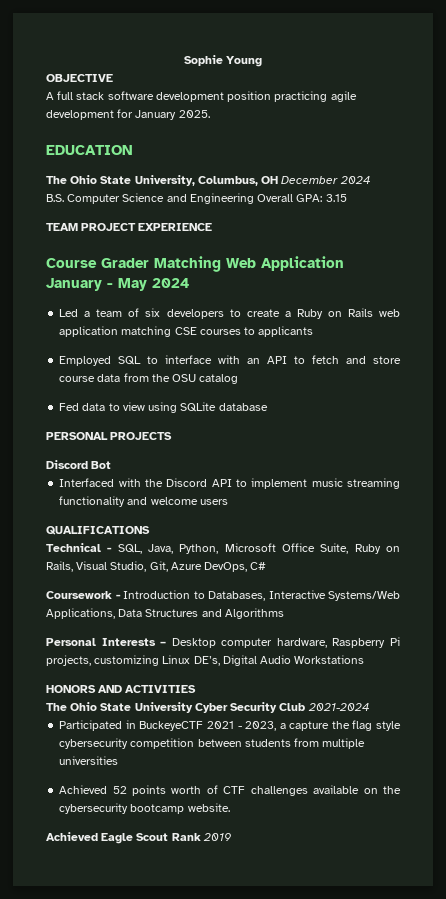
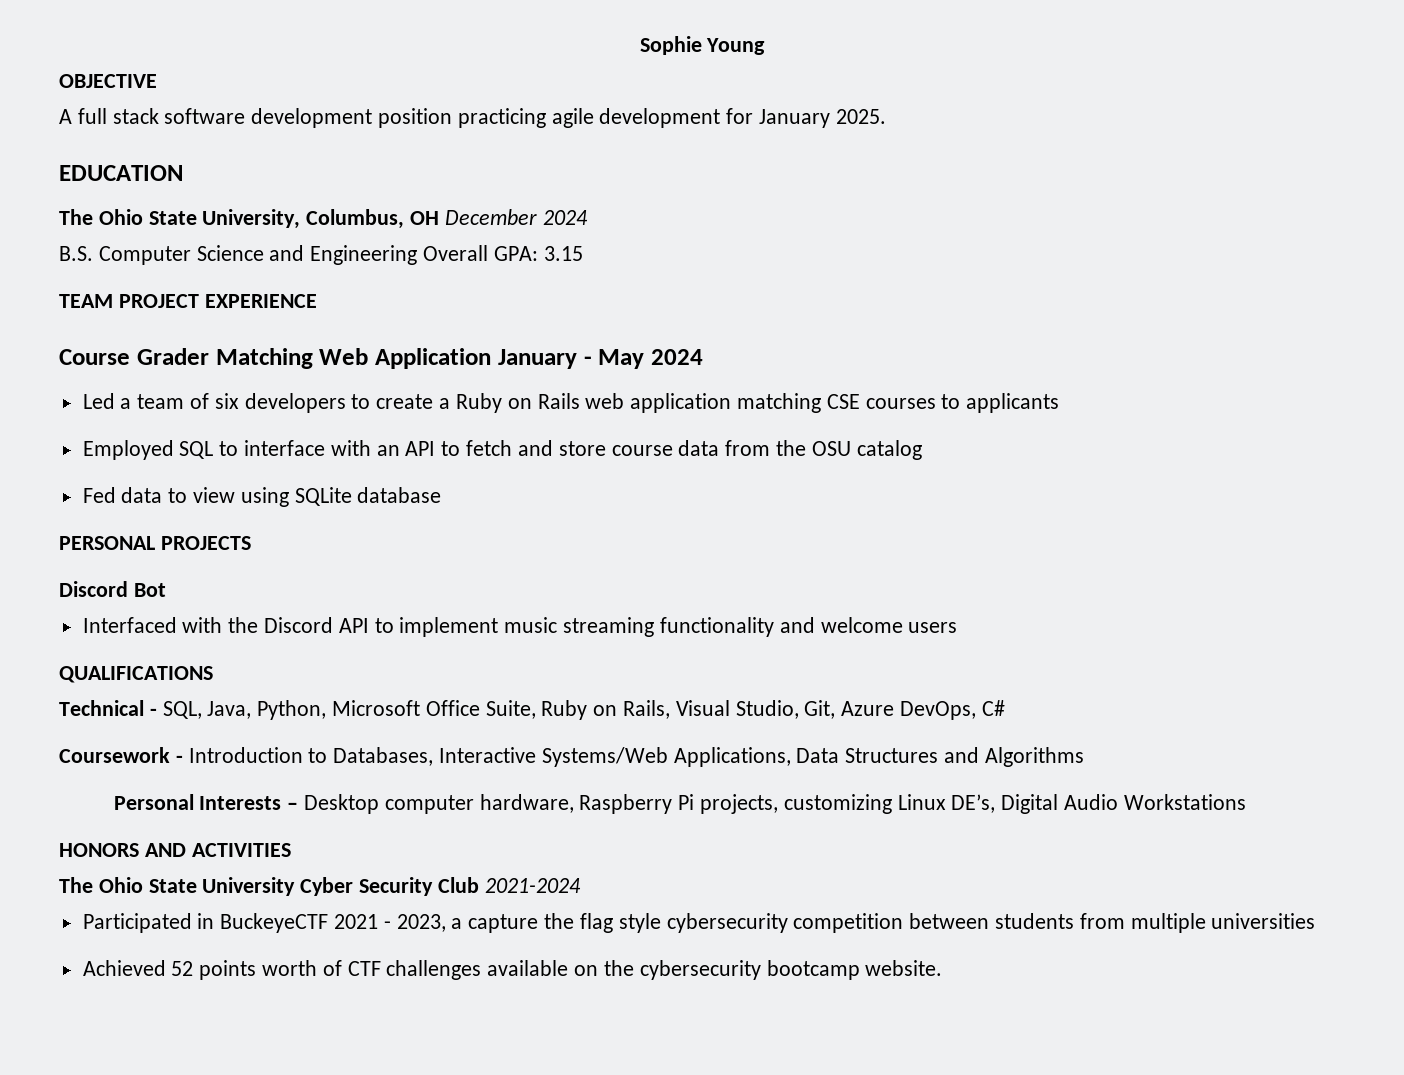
- Achieved Eagle Scout Rank 2019

